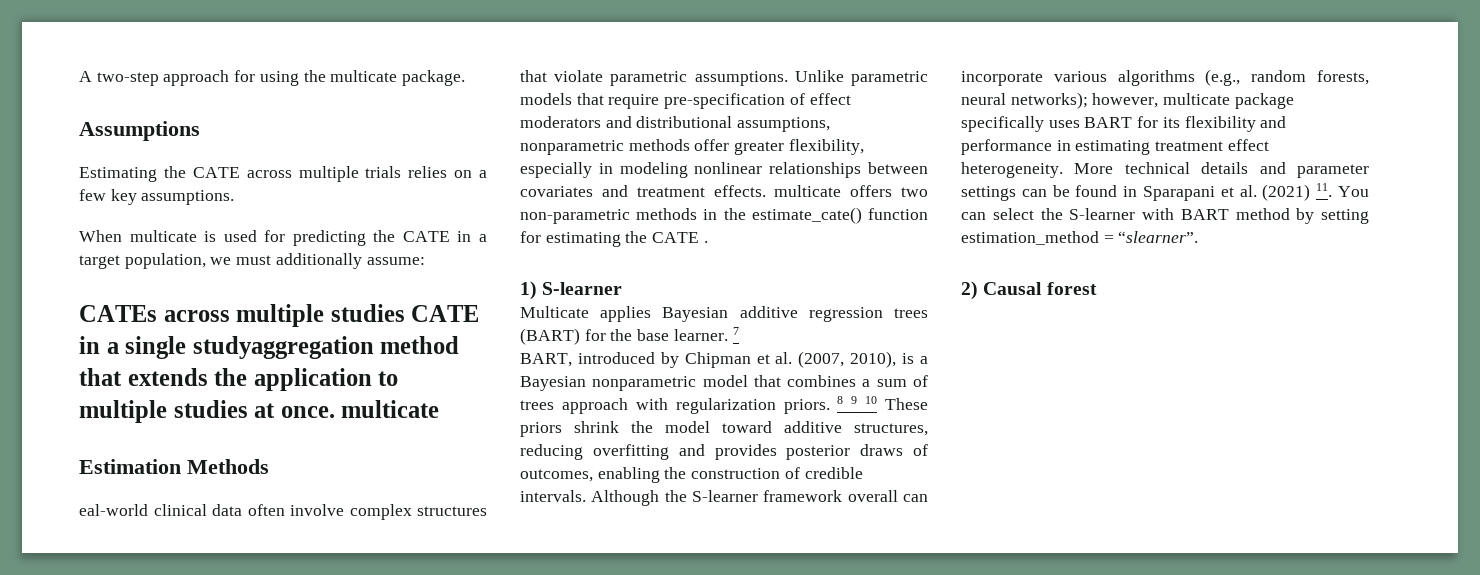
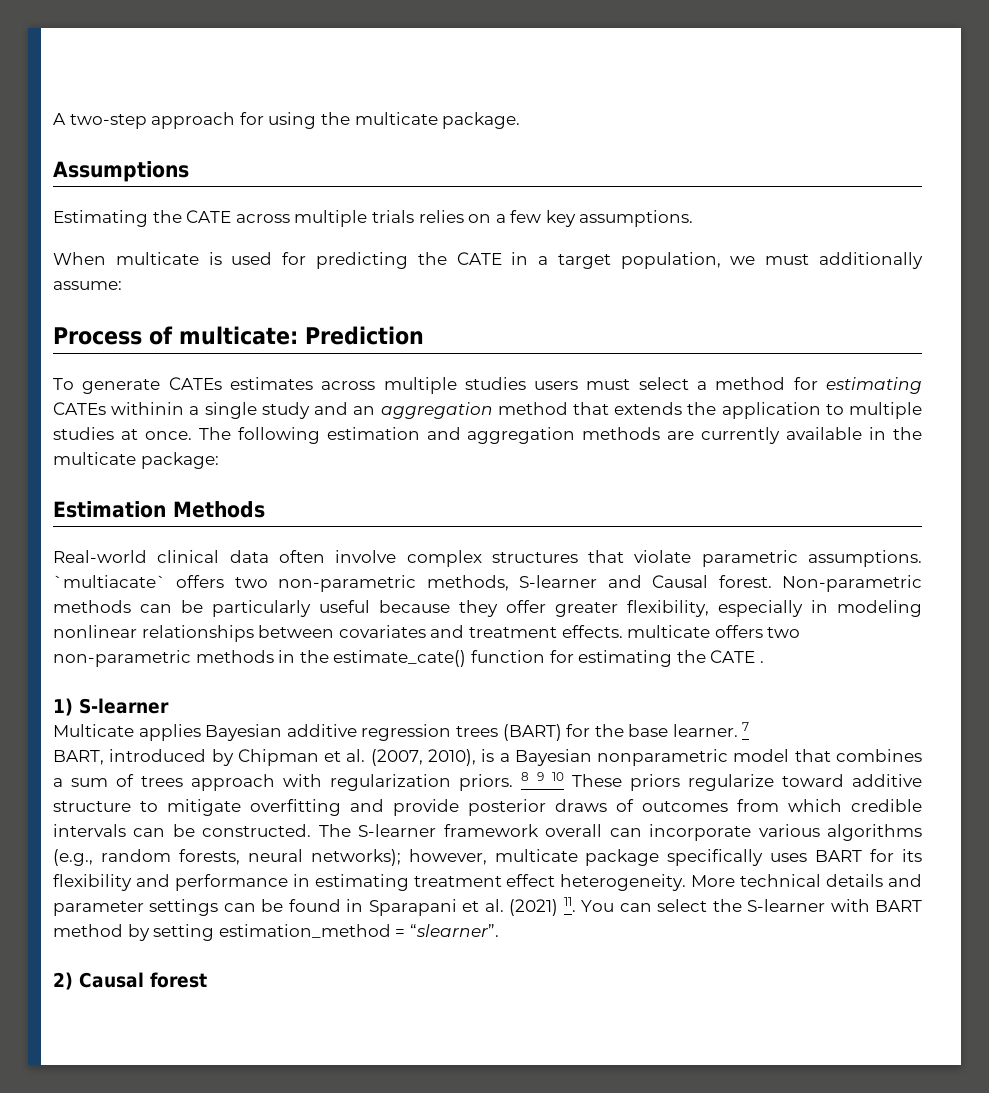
- CATEs across multiple studies CATE in a single studyaggregation method that extends the application to multiple studies at once. multicate
+ Process of multicate: Prediction
+ To generate CATEs estimates across multiple studies users must select a method for estimating CATEs withinin a single study and an aggregation method that extends the application to multiple studies at once. The following estimation and aggregation methods are currently available in the multicate package:
- eal-world clinical data often involve complex structures that violate parametric assumptions.
+ Real-world clinical data often involve complex structures that violate parametric assumptions.
- Unlike parametric models that require pre-specification of effect moderators and distributional assumptions, nonparametric methods offer greater flexibility, especially in modeling nonlinear relationships between covariates and treatment effects. multicate offers two non-parametric methods in the estimate_cate() function for estimating the CATE .
+ `multiacate` offers two non-parametric methods, S-learner and Causal forest. Non-parametric methods can be particularly useful because they offer greater flexibility, especially in modeling nonlinear relationships between covariates and treatment effects. multicate offers two non-parametric methods in the estimate_cate() function for estimating the CATE .
- 8 9 10 These priors shrink the model toward additive structures, reducing overfitting and provides posterior draws of outcomes, enabling the construction of credible intervals. Although the S-learner framework overall can incorporate various algorithms (e.g., random forests, neural networks); however, multicate package specifically uses BART for its flexibility and performance in estimating treatment effect heterogeneity.
+ 8 9 10 These priors regularize toward additive structure to mitigate overfitting and provide posterior draws of outcomes from which credible intervals can be constructed. The S-learner framework overall can incorporate various algorithms (e.g., random forests, neural networks); however, multicate package specifically uses BART for its flexibility and performance in estimating treatment effect heterogeneity.

